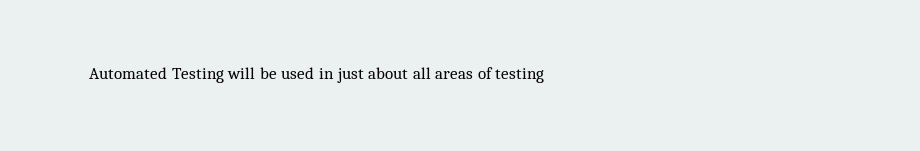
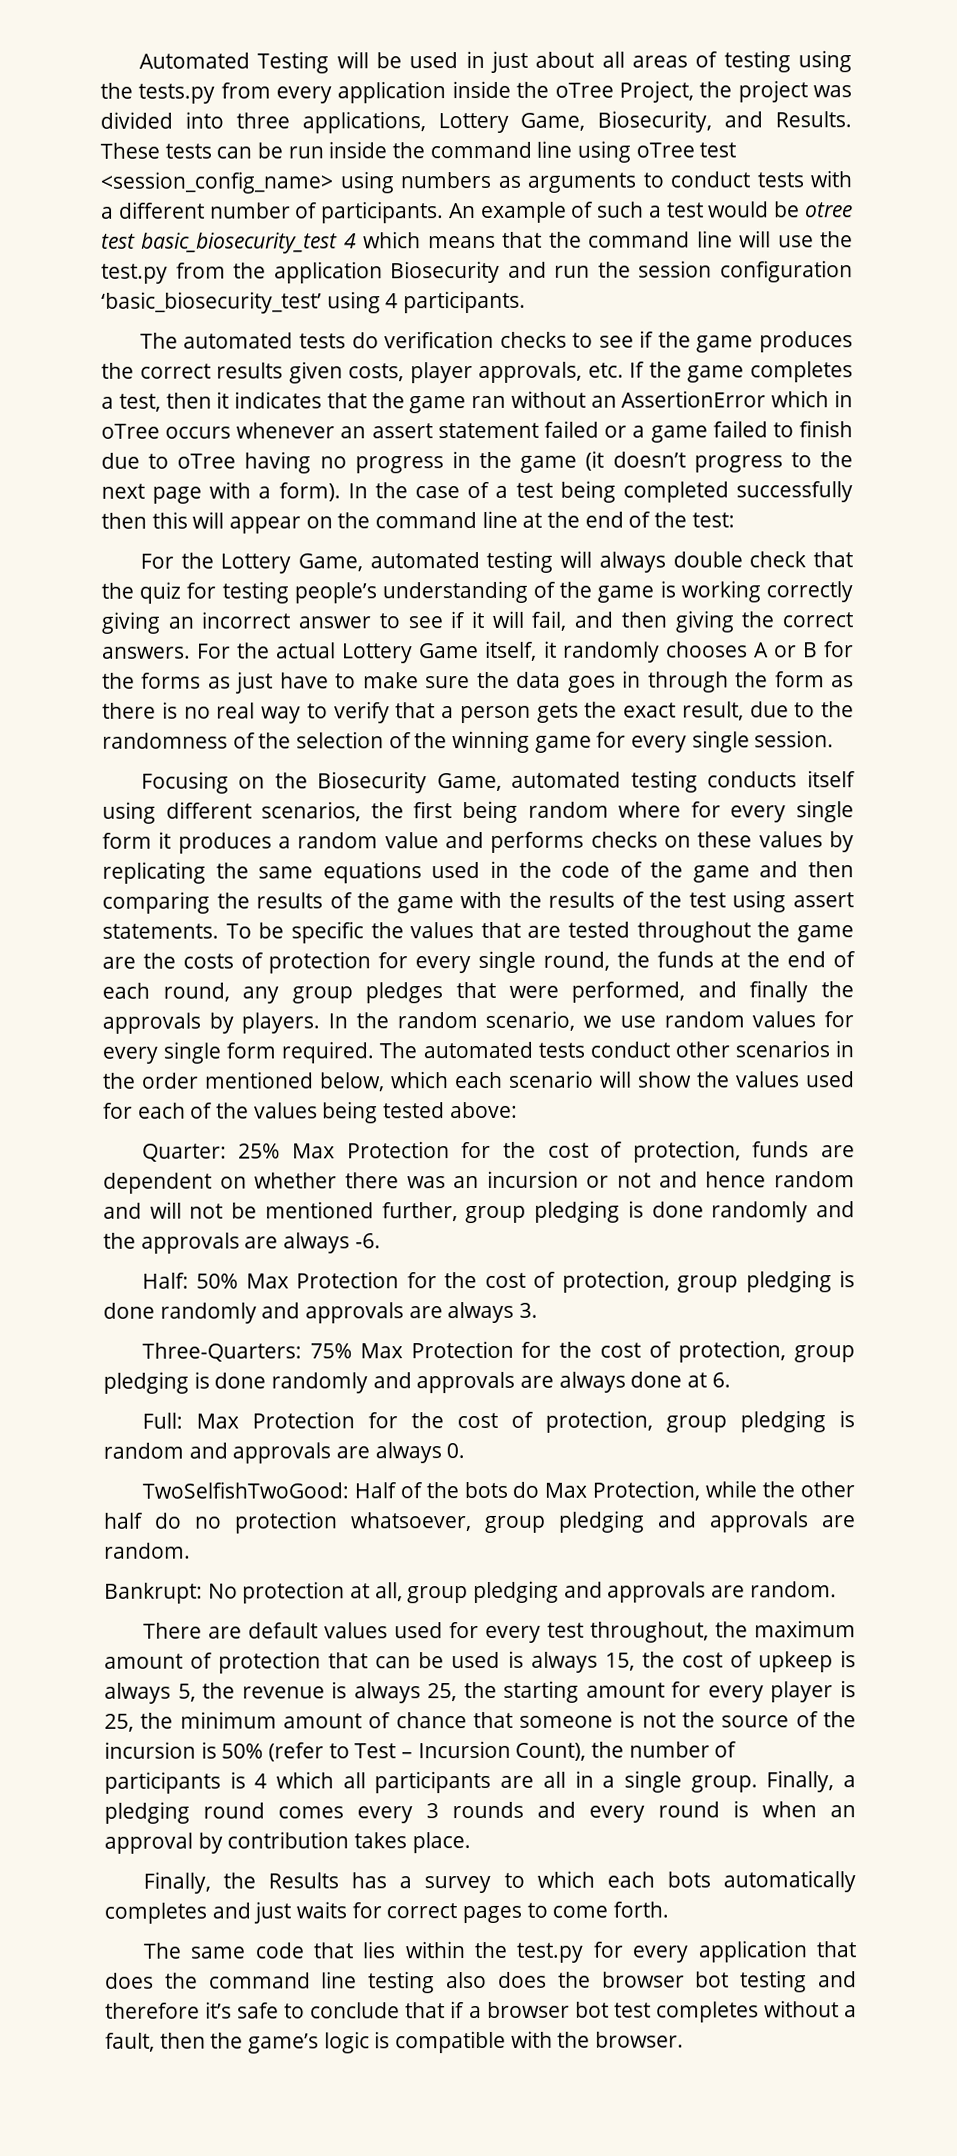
- Automated Testing will be used in just about all areas of testing
+ Automated Testing will be used in just about all areas of testing using the tests.py from every application inside the oTree Project, the project was divided into three applications, Lottery Game, Biosecurity, and Results. These tests can be run inside the command line using oTree test <session_config_name> using numbers as arguments to conduct tests with a different number of participants. An example of such a test would be otree test basic_biosecurity_test 4 which means that the command line will use the test.py from the application Biosecurity and run the session configuration ‘basic_biosecurity_test’ using 4 participants.
+ The automated tests do verification checks to see if the game produces the correct results given costs, player approvals, etc. If the game completes a test, then it indicates that the game ran without an AssertionError which in oTree occurs whenever an assert statement failed or a game failed to finish due to oTree having no progress in the game (it doesn’t progress to the next page with a form). In the case of a test being completed successfully then this will appear on the command line at the end of the test:
+ For the Lottery Game, automated testing will always double check that the quiz for testing people’s understanding of the game is working correctly giving an incorrect answer to see if it will fail, and then giving the correct answers. For the actual Lottery Game itself, it randomly chooses A or B for the forms as just have to make sure the data goes in through the form as there is no real way to verify that a person gets the exact result, due to the randomness of the selection of the winning game for every single session.
+ Focusing on the Biosecurity Game, automated testing conducts itself using different scenarios, the first being random where for every single form it produces a random value and performs checks on these values by replicating the same equations used in the code of the game and then comparing the results of the game with the results of the test using assert statements. To be specific the values that are tested throughout the game are the costs of protection for every single round, the funds at the end of each round, any group pledges that were performed, and finally the approvals by players. In the random scenario, we use random values for every single form required. The automated tests conduct other scenarios in the order mentioned below, which each scenario will show the values used for each of the values being tested above:
+ Quarter: 25% Max Protection for the cost of protection, funds are dependent on whether there was an incursion or not and hence random and will not be mentioned further, group pledging is done randomly and the approvals are always -6.
+ Half: 50% Max Protection for the cost of protection, group pledging is done randomly and approvals are always 3.
+ Three-Quarters: 75% Max Protection for the cost of protection, group pledging is done randomly and approvals are always done at 6.
+ Full: Max Protection for the cost of protection, group pledging is random and approvals are always 0.
+ TwoSelfishTwoGood: Half of the bots do Max Protection, while the other half do no protection whatsoever, group pledging and approvals are random.
+ Bankrupt: No protection at all, group pledging and approvals are random.
+ There are default values used for every test throughout, the maximum amount of protection that can be used is always 15, the cost of upkeep is always 5, the revenue is always 25, the starting amount for every player is 25, the minimum amount of chance that someone is not the source of the incursion is 50% (refer to Test – Incursion Count), the number of participants is 4 which all participants are all in a single group. Finally, a pledging round comes every 3 rounds and every round is when an approval by contribution takes place.
+ Finally, the Results has a survey to which each bots automatically completes and just waits for correct pages to come forth.
+ The same code that lies within the test.py for every application that does the command line testing also does the browser bot testing and therefore it’s safe to conclude that if a browser bot test completes without a fault, then the game’s logic is compatible with the browser.

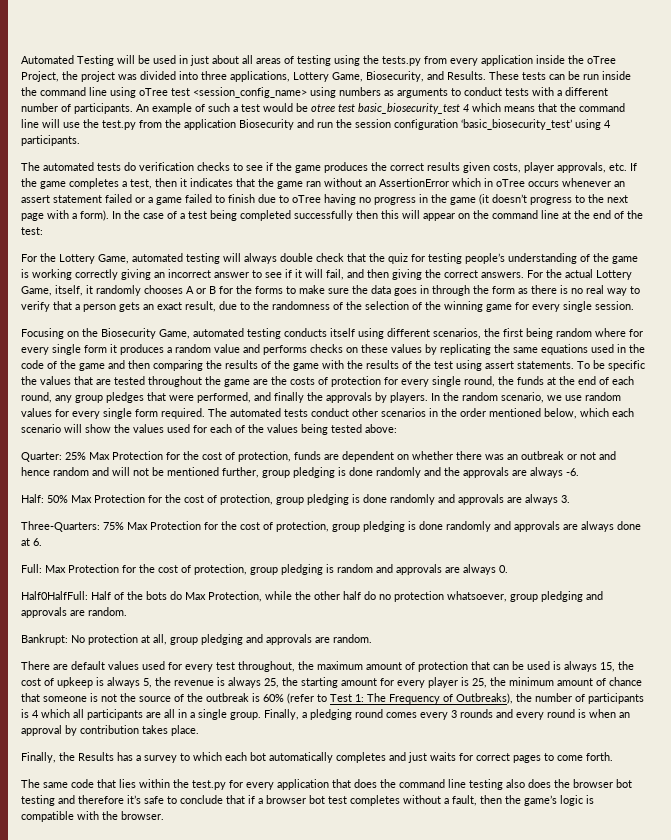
- For the actual Lottery Game itself, it randomly chooses A or B for the forms as just have to make sure the data goes in through the form as there is no real way to verify that a person gets the exact result, due to the randomness of the selection of the winning game for every single session.
+ For the actual Lottery Game, itself, it randomly chooses A or B for the forms to make sure the data goes in through the form as there is no real way to verify that a person gets an exact result, due to the randomness of the selection of the winning game for every single session.
- Quarter: 25% Max Protection for the cost of protection, funds are dependent on whether there was an incursion or not and hence random and will not be mentioned further, group pledging is done randomly and the approvals are always -6.
+ Quarter: 25% Max Protection for the cost of protection, funds are dependent on whether there was an outbreak or not and hence random and will not be mentioned further, group pledging is done randomly and the approvals are always -6.
- TwoSelfishTwoGood: Half of the bots do Max Protection, while the other half do no protection whatsoever, group pledging and approvals are random.
+ Half0HalfFull: Half of the bots do Max Protection, while the other half do no protection whatsoever, group pledging and approvals are random.
- There are default values used for every test throughout, the maximum amount of protection that can be used is always 15, the cost of upkeep is always 5, the revenue is always 25, the starting amount for every player is 25, the minimum amount of chance that someone is not the source of the incursion is 50% (refer to Test – Incursion Count), the number of participants is 4 which all participants are all in a single group.
+ There are default values used for every test throughout, the maximum amount of protection that can be used is always 15, the cost of upkeep is always 5, the revenue is always 25, the starting amount for every player is 25, the minimum amount of chance that someone is not the source of the outbreak is 60% (refer to Test 1: The Frequency of Outbreaks), the number of participants is 4 which all participants are all in a single group.
- Finally, the Results has a survey to which each bots automatically completes and just waits for correct pages to come forth.
+ Finally, the Results has a survey to which each bot automatically completes and just waits for correct pages to come forth.

